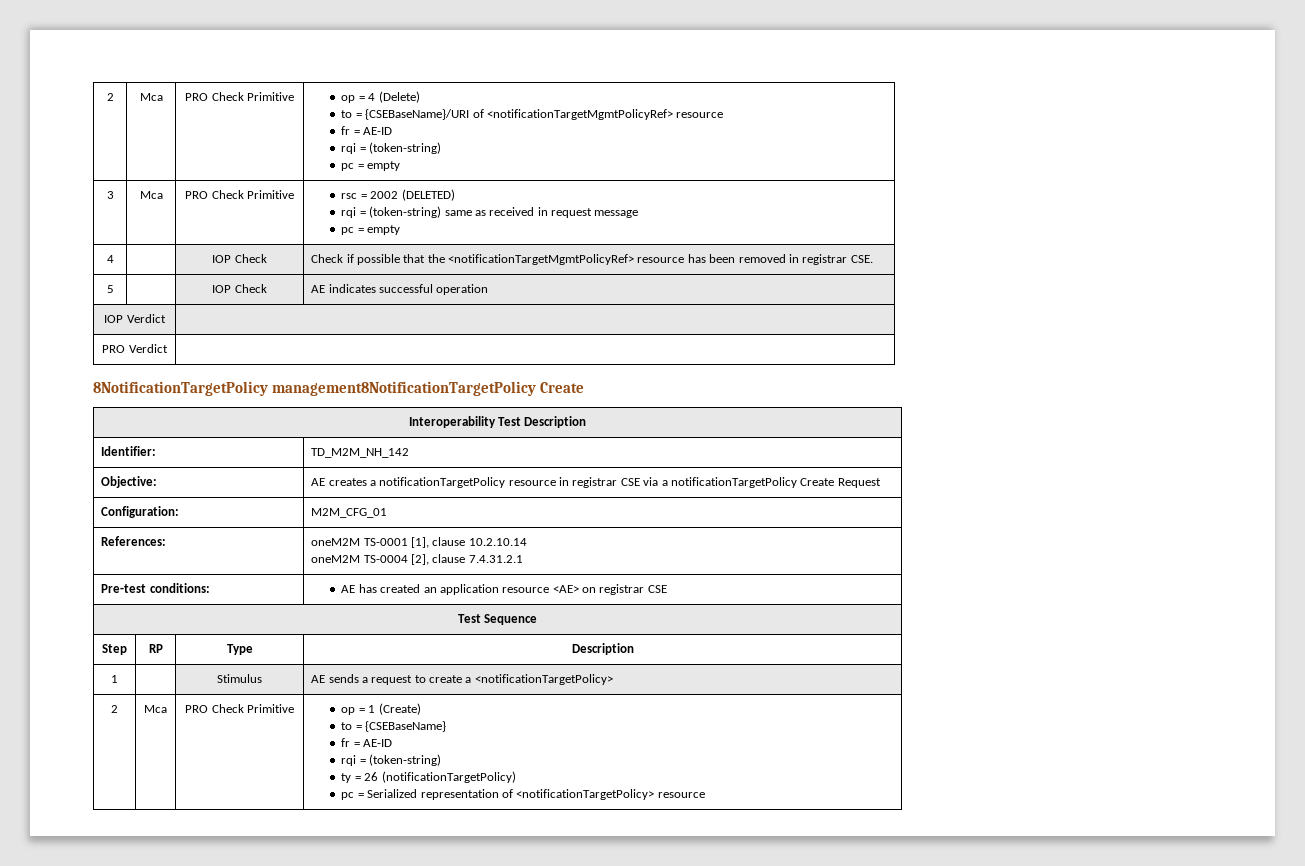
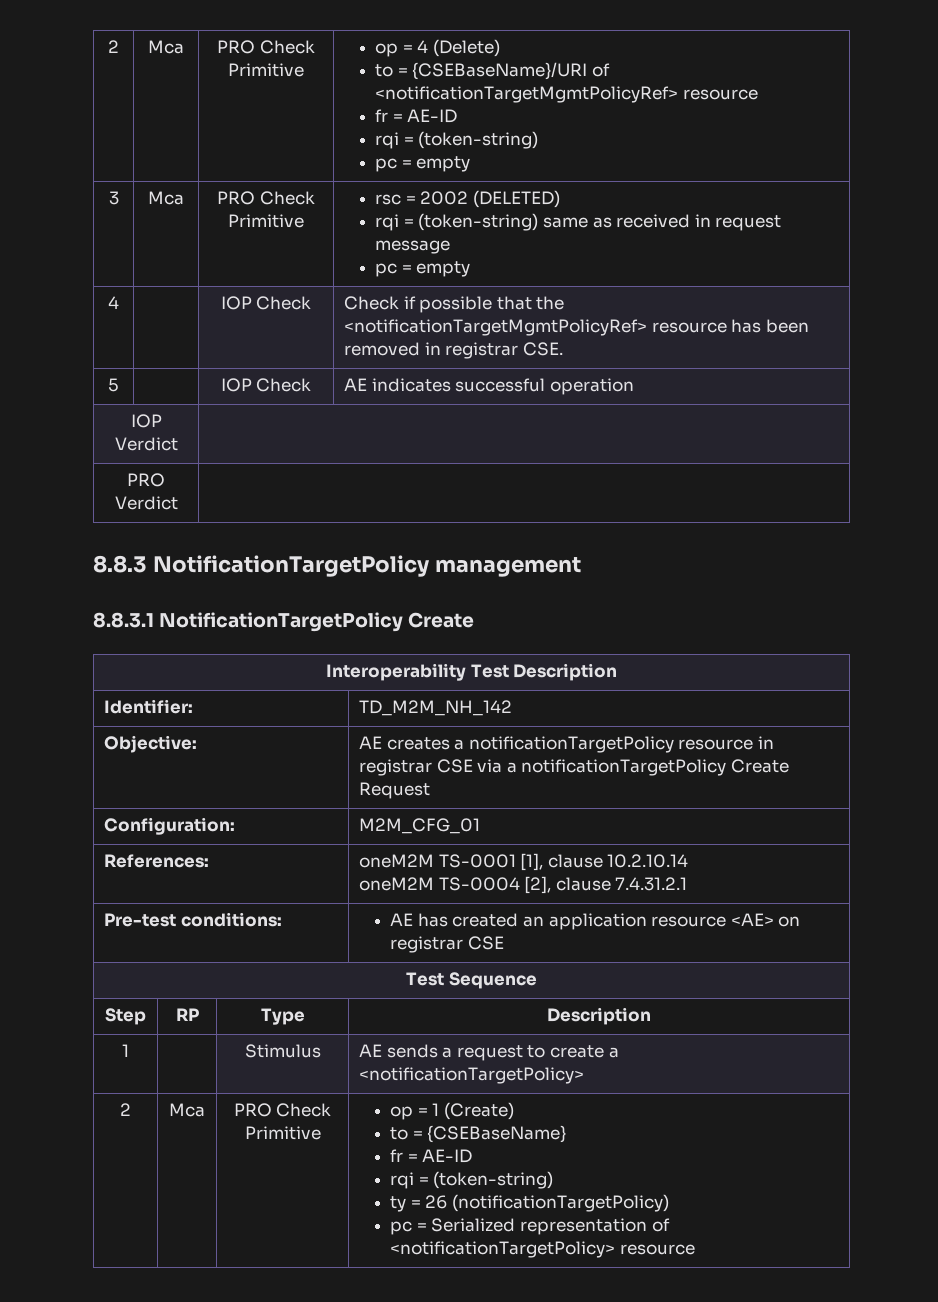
- 8NotificationTargetPolicy management8NotificationTargetPolicy Create
+ 8.8.3 NotificationTargetPolicy management
+ 8.8.3.1 NotificationTargetPolicy Create

